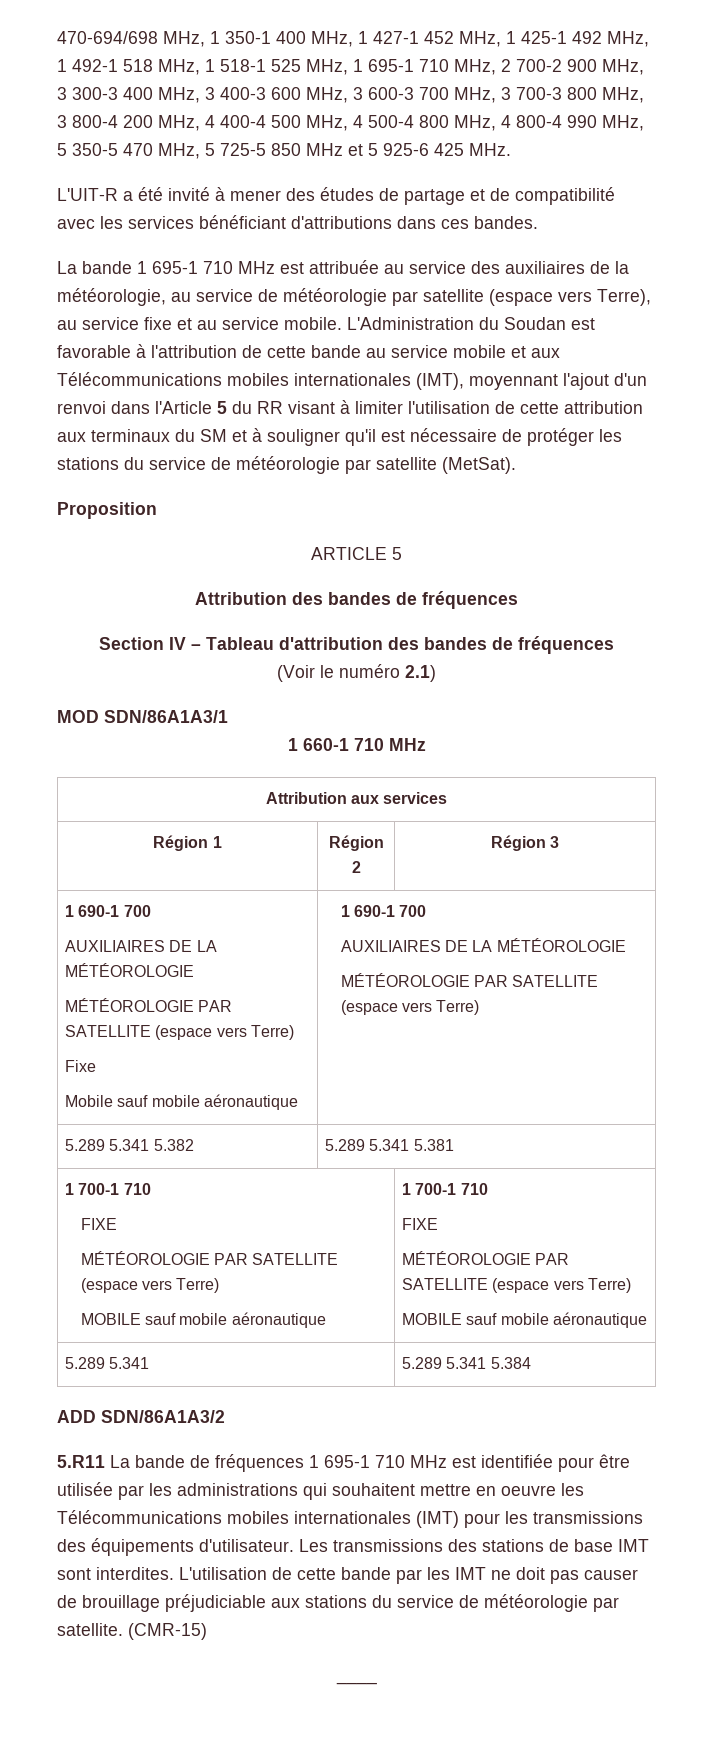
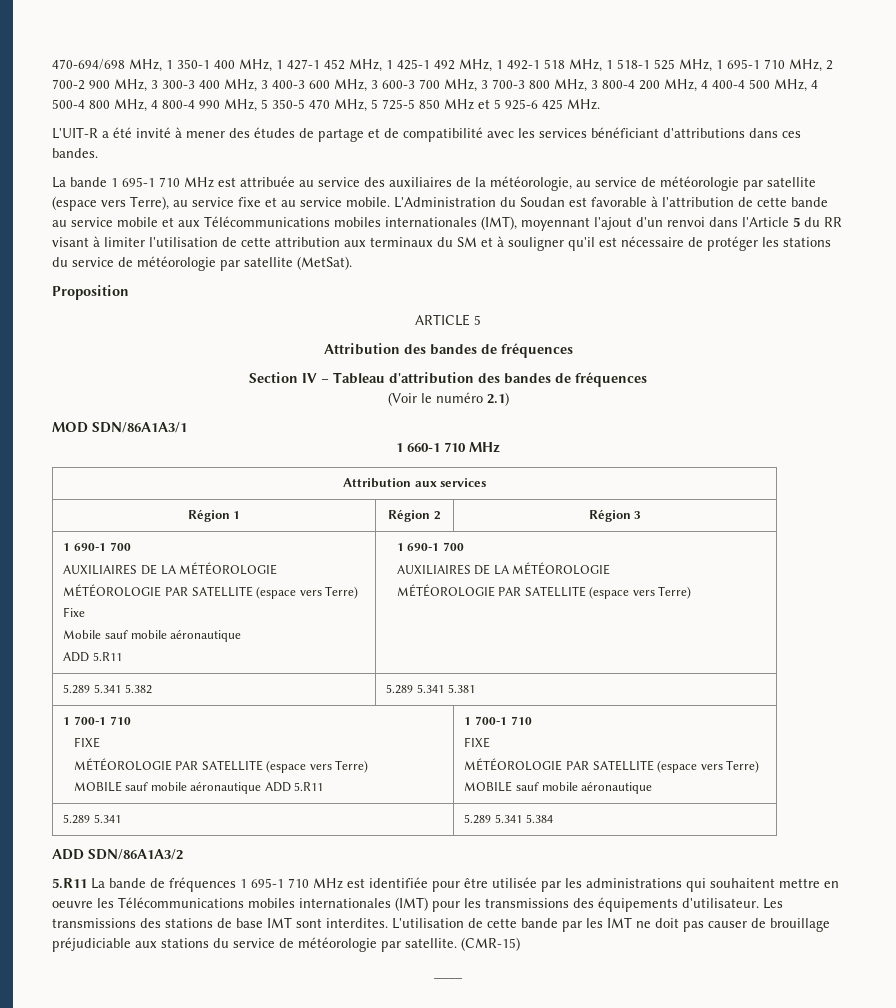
  Région 1 | Région 2 | Région 3
  1 690-1 700
  AUXILIAIRES DE LA MÉTÉOROLOGIE
  MÉTÉOROLOGIE PAR SATELLITE (espace vers Terre)
  Fixe
- Mobile sauf mobile aéronautique | 1 690-1 700
+ Mobile sauf mobile aéronautique
+ ADD 5.R11 | 1 690-1 700
  5.289 5.341 5.382 | 5.289 5.341 5.381
  1 700-1 710
  FIXE
  MÉTÉOROLOGIE PAR SATELLITE (espace vers Terre)
- MOBILE sauf mobile aéronautique | 1 700-1 710
+ MOBILE sauf mobile aéronautique ADD 5.R11 | 1 700-1 710

